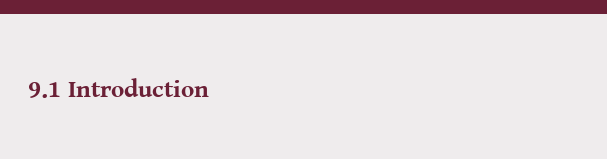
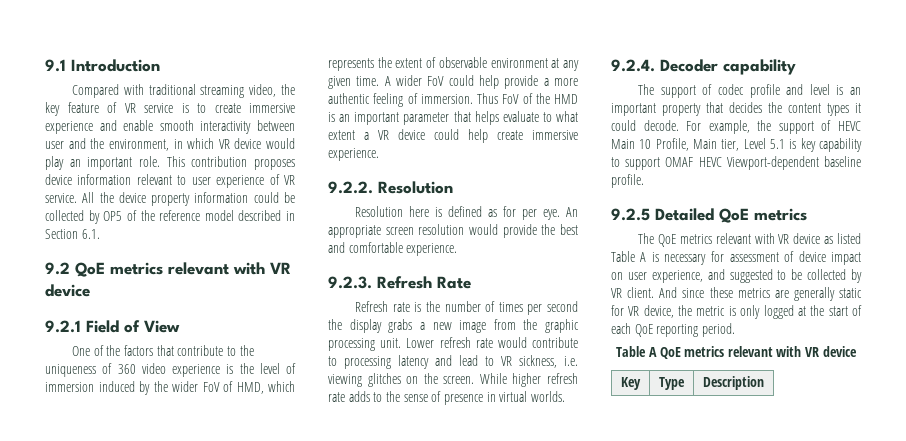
+ Compared with traditional streaming video, the key feature of VR service is to create immersive experience and enable smooth interactivity between user and the environment, in which VR device would play an important role. This contribution proposes device information relevant to user experience of VR service. All the device property information could be collected by OP5 of the reference model described in Section 6.1.
+ 9.2 QoE metrics relevant with VR device
+ 9.2.1 Field of View
+ One of the factors that contribute to the uniqueness of 360 video experience is the level of immersion induced by the wider FoV of HMD, which represents the extent of observable environment at any given time. A wider FoV could help provide a more authentic feeling of immersion. Thus FoV of the HMD is an important parameter that helps evaluate to what extent a VR device could help create immersive experience.
+ 9.2.2. Resolution
+ Resolution here is defined as for per eye. An appropriate screen resolution would provide the best and comfortable experience.
+ 9.2.3. Refresh Rate
+ Refresh rate is the number of times per second the display grabs a new image from the graphic processing unit. Lower refresh rate would contribute to processing latency and lead to VR sickness, i.e. viewing glitches on the screen. While higher refresh rate adds to the sense of presence in virtual worlds.
+ 9.2.4. Decoder capability
+ The support of codec profile and level is an important property that decides the content types it could decode. For example, the support of HEVC Main 10 Profile, Main tier, Level 5.1 is key capability to support OMAF HEVC Viewport-dependent baseline profile.
+ 9.2.5 Detailed QoE metrics
+ The QoE metrics relevant with VR device as listed Table A is necessary for assessment of device impact on user experience, and suggested to be collected by VR client. And since these metrics are generally static for VR device, the metric is only logged at the start of each QoE reporting period.
+ Table A QoE metrics relevant with VR device
+ Key | Type | Description

